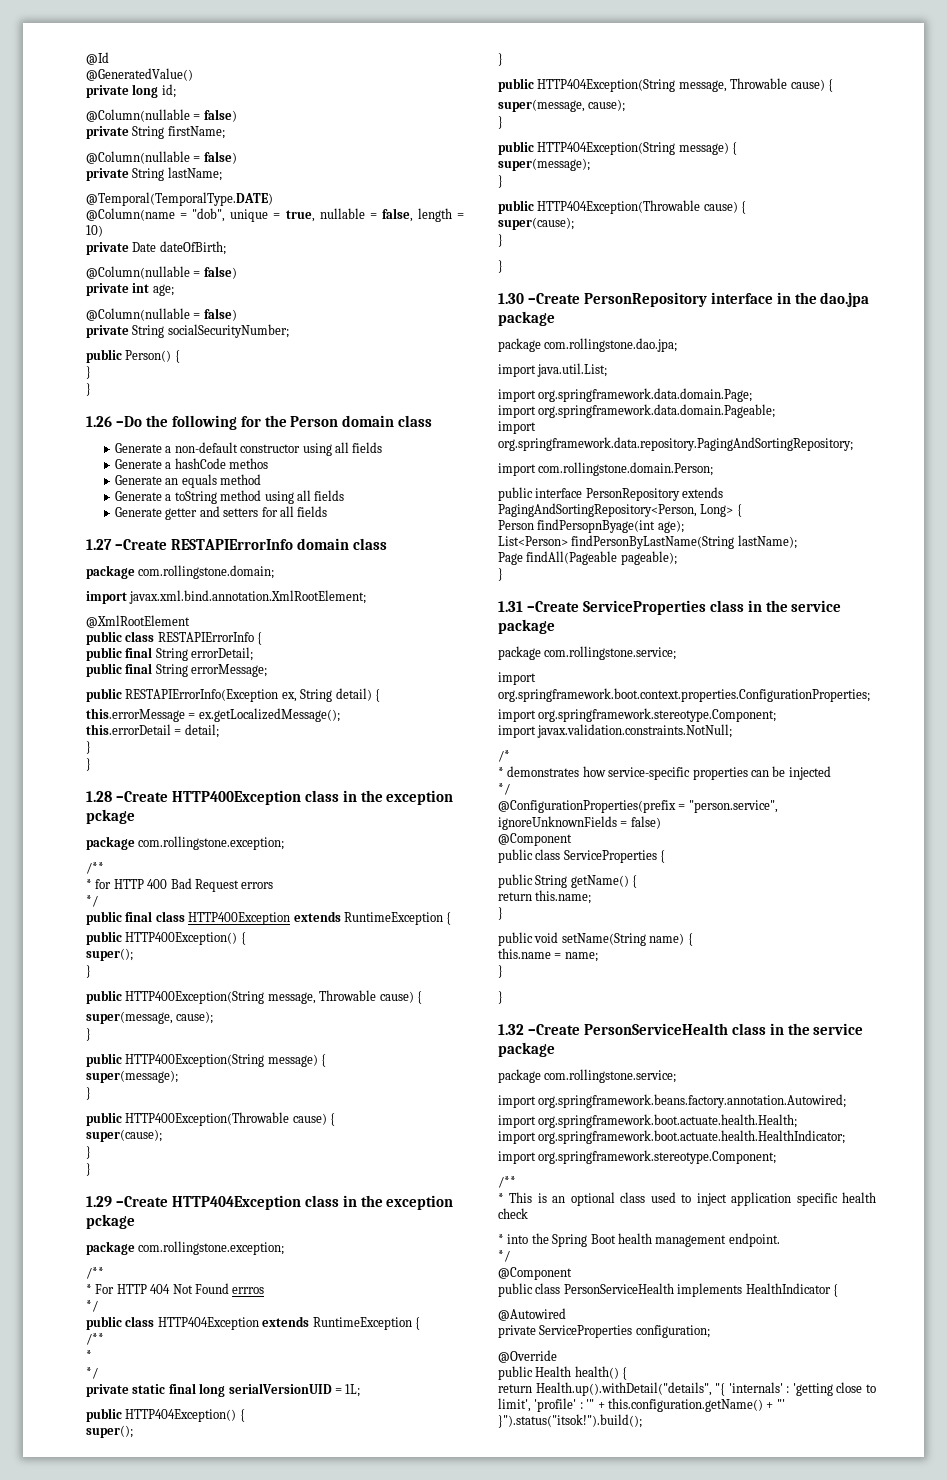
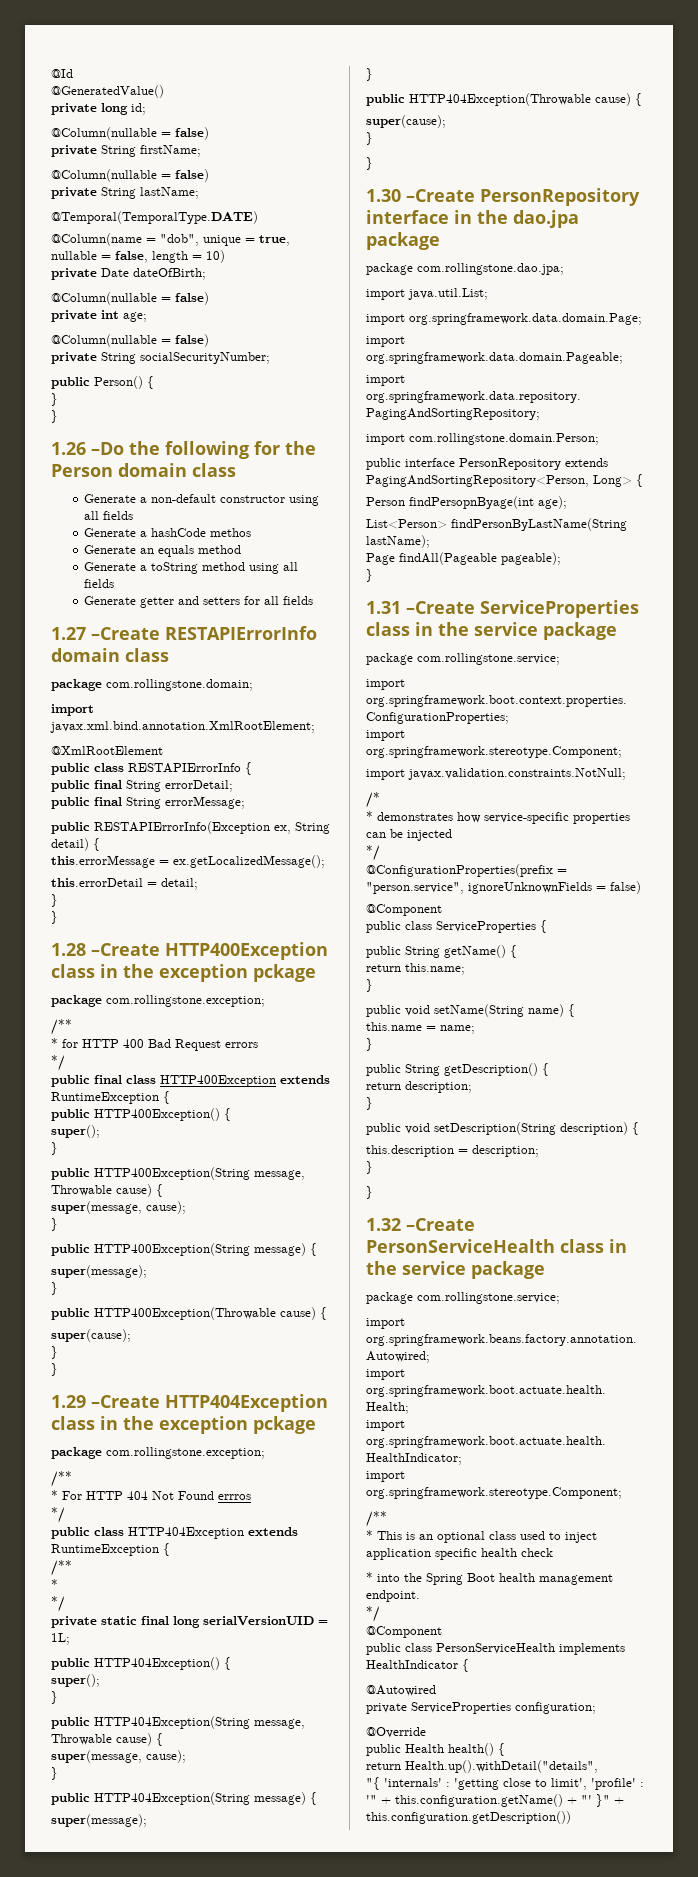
+ public String getDescription() {
+ return description;
+ }
+ public void setDescription(String description) {
+ this.description = description;
+ }
- return Health.up().withDetail("details", "{ 'internals' : 'getting close to limit', 'profile' : '" + this.configuration.getName() + "' }").status("itsok!").build();
+ return Health.up().withDetail("details",
+ "{ 'internals' : 'getting close to limit', 'profile' : '" + this.configuration.getName() + "' }" + this.configuration.getDescription())

